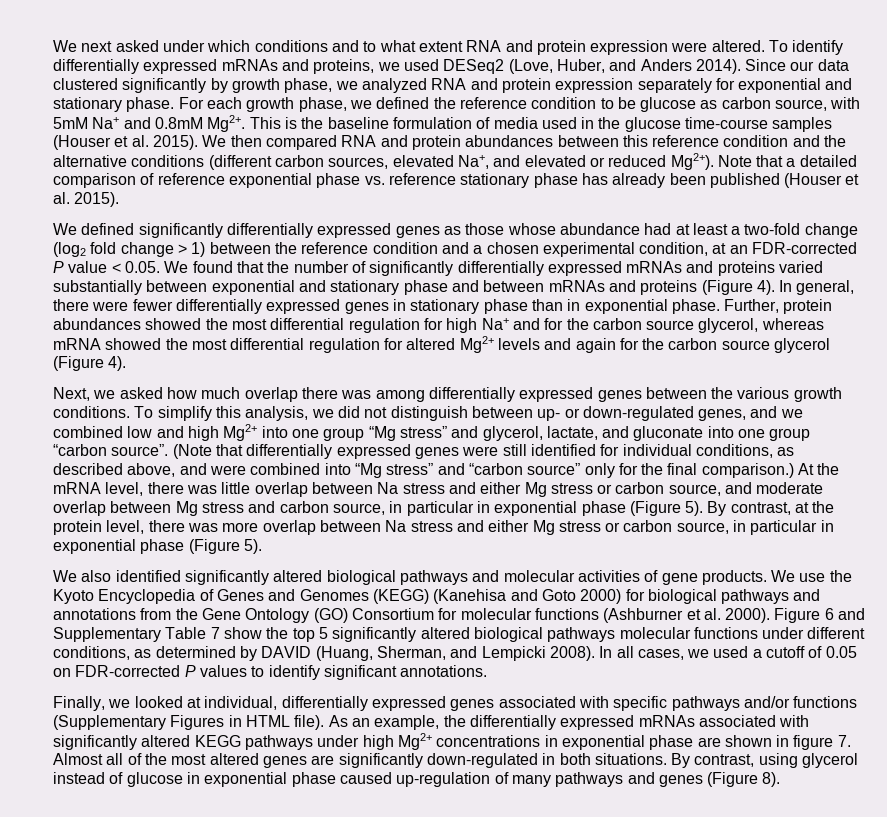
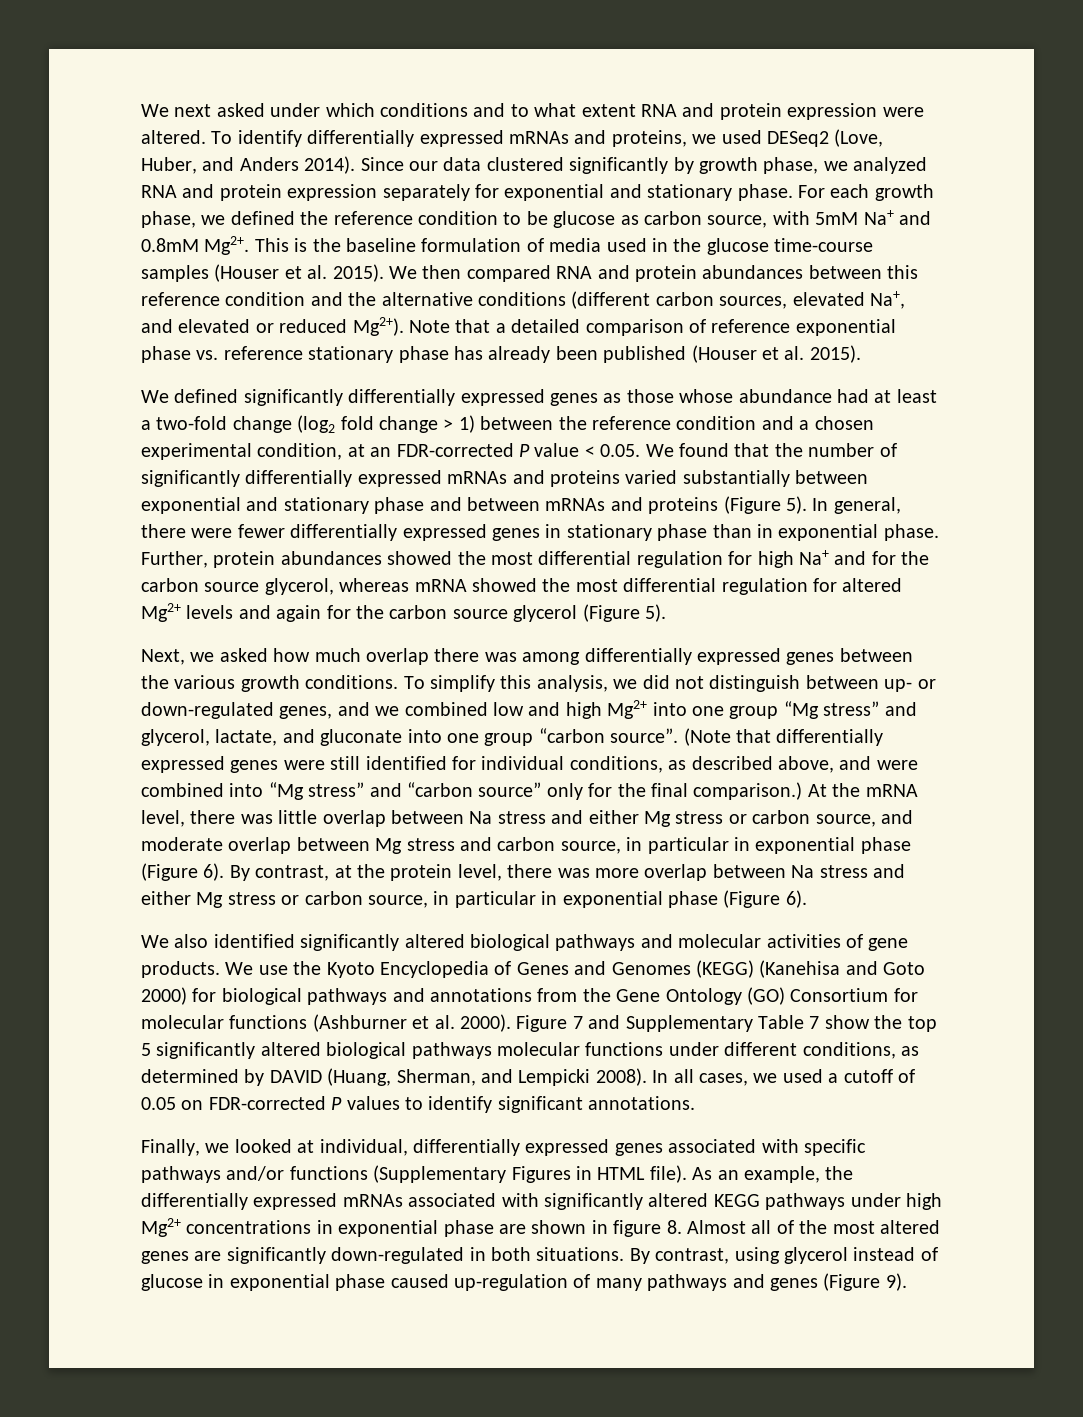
- We defined significantly differentially expressed genes as those whose abundance had at least a two-fold change (log2 fold change > 1) between the reference condition and a chosen experimental condition, at an FDR-corrected P value < 0.05. We found that the number of significantly differentially expressed mRNAs and proteins varied substantially between exponential and stationary phase and between mRNAs and proteins (Figure 4).
+ We defined significantly differentially expressed genes as those whose abundance had at least a two-fold change (log2 fold change > 1) between the reference condition and a chosen experimental condition, at an FDR-corrected P value < 0.05. We found that the number of significantly differentially expressed mRNAs and proteins varied substantially between exponential and stationary phase and between mRNAs and proteins (Figure 5).
- Further, protein abundances showed the most differential regulation for high Na+ and for the carbon source glycerol, whereas mRNA showed the most differential regulation for altered Mg2+ levels and again for the carbon source glycerol (Figure 4).
+ Further, protein abundances showed the most differential regulation for high Na+ and for the carbon source glycerol, whereas mRNA showed the most differential regulation for altered Mg2+ levels and again for the carbon source glycerol (Figure 5).
- At the mRNA level, there was little overlap between Na stress and either Mg stress or carbon source, and moderate overlap between Mg stress and carbon source, in particular in exponential phase (Figure 5).
+ At the mRNA level, there was little overlap between Na stress and either Mg stress or carbon source, and moderate overlap between Mg stress and carbon source, in particular in exponential phase (Figure 6).
- By contrast, at the protein level, there was more overlap between Na stress and either Mg stress or carbon source, in particular in exponential phase (Figure 5).
+ By contrast, at the protein level, there was more overlap between Na stress and either Mg stress or carbon source, in particular in exponential phase (Figure 6).
- Figure 6 and Supplementary Table 7 show the top 5 significantly altered biological pathways molecular functions under different conditions, as determined by DAVID (Huang, Sherman, and Lempicki 2008).
+ Figure 7 and Supplementary Table 7 show the top 5 significantly altered biological pathways molecular functions under different conditions, as determined by DAVID (Huang, Sherman, and Lempicki 2008).
- As an example, the differentially expressed mRNAs associated with significantly altered KEGG pathways under high Mg2+ concentrations in exponential phase are shown in figure 7. Almost all of the most altered genes are significantly down-regulated in both situations.
+ As an example, the differentially expressed mRNAs associated with significantly altered KEGG pathways under high Mg2+ concentrations in exponential phase are shown in figure 8. Almost all of the most altered genes are significantly down-regulated in both situations.
- By contrast, using glycerol instead of glucose in exponential phase caused up-regulation of many pathways and genes (Figure 8).
+ By contrast, using glycerol instead of glucose in exponential phase caused up-regulation of many pathways and genes (Figure 9).

